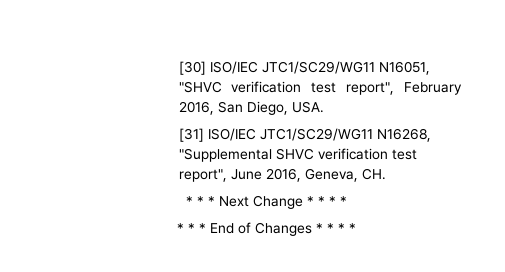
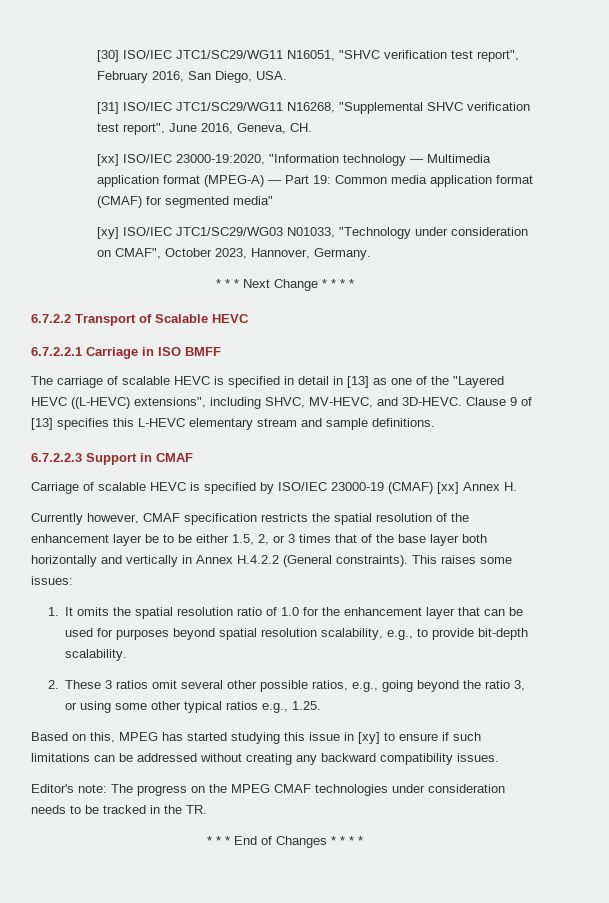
+ [xx] ISO/IEC 23000-19:2020, "Information technology — Multimedia application format (MPEG-A) — Part 19: Common media application format (CMAF) for segmented media"
+ [xy] ISO/IEC JTC1/SC29/WG03 N01033, "Technology under consideration on CMAF", October 2023, Hannover, Germany.
+ 6.7.2.2 Transport of Scalable HEVC
+ 6.7.2.2.1 Carriage in ISO BMFF
+ The carriage of scalable HEVC is specified in detail in [13] as one of the "Layered HEVC ((L-HEVC) extensions", including SHVC, MV-HEVC, and 3D-HEVC. Clause 9 of [13] specifies this L-HEVC elementary stream and sample definitions.
+ 6.7.2.2.3 Support in CMAF
+ Carriage of scalable HEVC is specified by ISO/IEC 23000-19 (CMAF) [xx] Annex H.
+ Currently however, CMAF specification restricts the spatial resolution of the enhancement layer be to be either 1.5, 2, or 3 times that of the base layer both horizontally and vertically in Annex H.4.2.2 (General constraints). This raises some issues:
+ 1. It omits the spatial resolution ratio of 1.0 for the enhancement layer that can be used for purposes beyond spatial resolution scalability, e.g., to provide bit-depth scalability.
+ 2. These 3 ratios omit several other possible ratios, e.g., going beyond the ratio 3, or using some other typical ratios e.g., 1.25.
+ Based on this, MPEG has started studying this issue in [xy] to ensure if such limitations can be addressed without creating any backward compatibility issues.
+ Editor's note: The progress on the MPEG CMAF technologies under consideration needs to be tracked in the TR.

